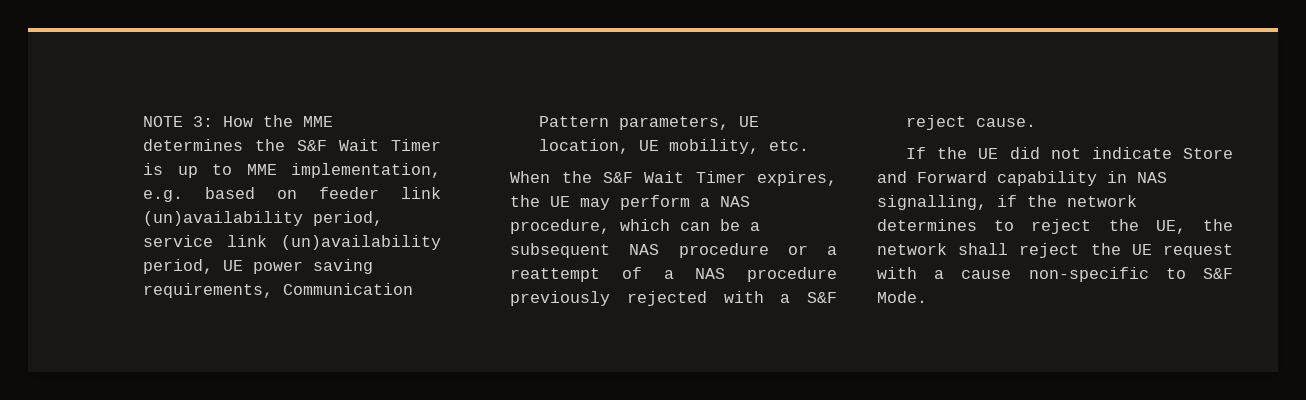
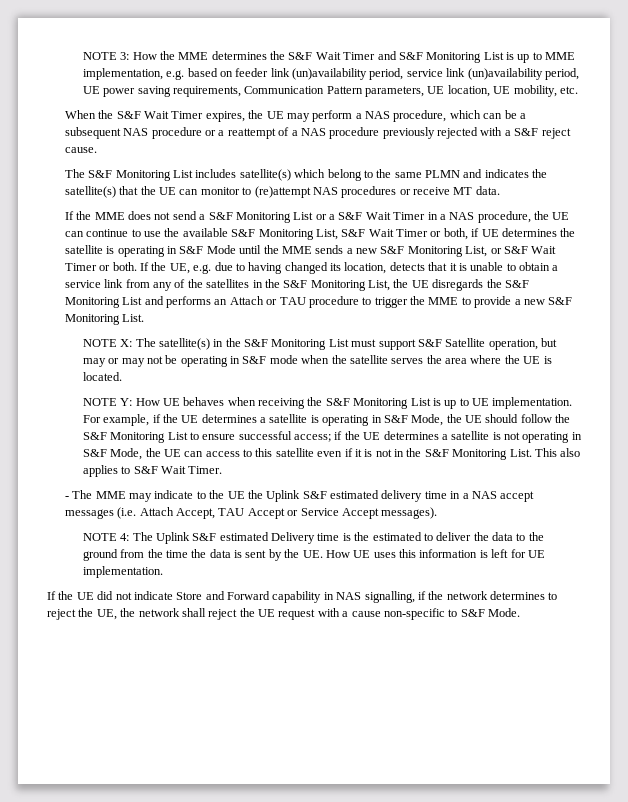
- NOTE 3: How the MME determines the S&F Wait Timer is up to MME implementation, e.g. based on feeder link (un)availability period, service link (un)availability period, UE power saving requirements, Communication Pattern parameters, UE location, UE mobility, etc.
+ NOTE 3: How the MME determines the S&F Wait Timer and S&F Monitoring List is up to MME implementation, e.g. based on feeder link (un)availability period, service link (un)availability period, UE power saving requirements, Communication Pattern parameters, UE location, UE mobility, etc.
+ The S&F Monitoring List includes satellite(s) which belong to the same PLMN and indicates the satellite(s) that the UE can monitor to (re)attempt NAS procedures or receive MT data.
+ If the MME does not send a S&F Monitoring List or a S&F Wait Timer in a NAS procedure, the UE can continue to use the available S&F Monitoring List, S&F Wait Timer or both, if UE determines the satellite is operating in S&F Mode until the MME sends a new S&F Monitoring List, or S&F Wait Timer or both. If the UE, e.g. due to having changed its location, detects that it is unable to obtain a service link from any of the satellites in the S&F Monitoring List, the UE disregards the S&F Monitoring List and performs an Attach or TAU procedure to trigger the MME to provide a new S&F Monitoring List.
+ NOTE X: The satellite(s) in the S&F Monitoring List must support S&F Satellite operation, but may or may not be operating in S&F mode when the satellite serves the area where the UE is located.
+ NOTE Y: How UE behaves when receiving the S&F Monitoring List is up to UE implementation. For example, if the UE determines a satellite is operating in S&F Mode, the UE should follow the S&F Monitoring List to ensure successful access; if the UE determines a satellite is not operating in S&F Mode, the UE can access to this satellite even if it is not in the S&F Monitoring List. This also applies to S&F Wait Timer.
+ - The MME may indicate to the UE the Uplink S&F estimated delivery time in a NAS accept messages (i.e. Attach Accept, TAU Accept or Service Accept messages).
+ NOTE 4: The Uplink S&F estimated Delivery time is the estimated to deliver the data to the ground from the time the data is sent by the UE. How UE uses this information is left for UE implementation.

